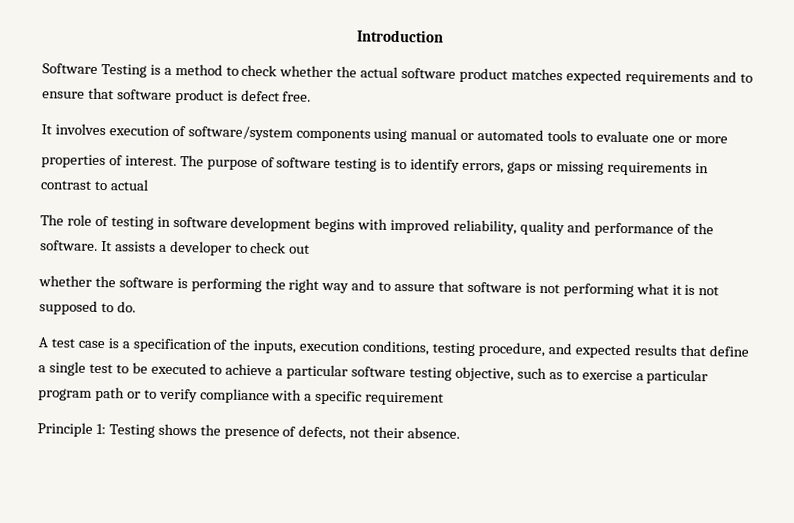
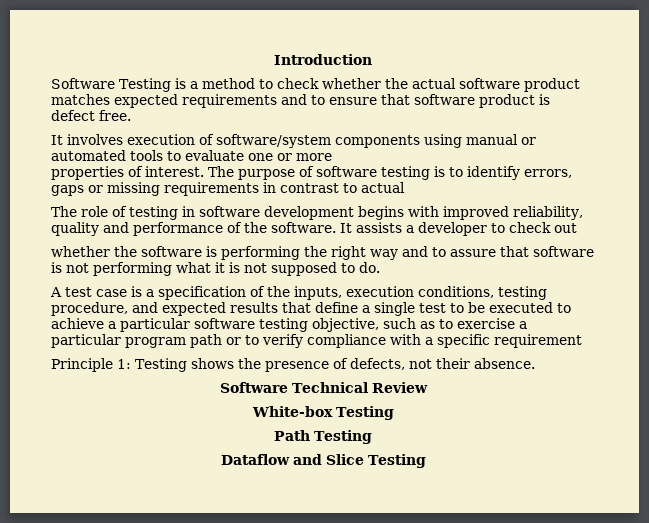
+ Software Technical Review
+ White-box Testing
+ Path Testing
+ Dataflow and Slice Testing

